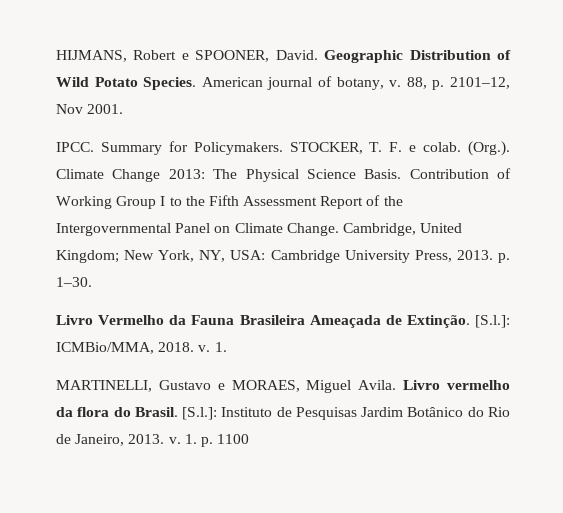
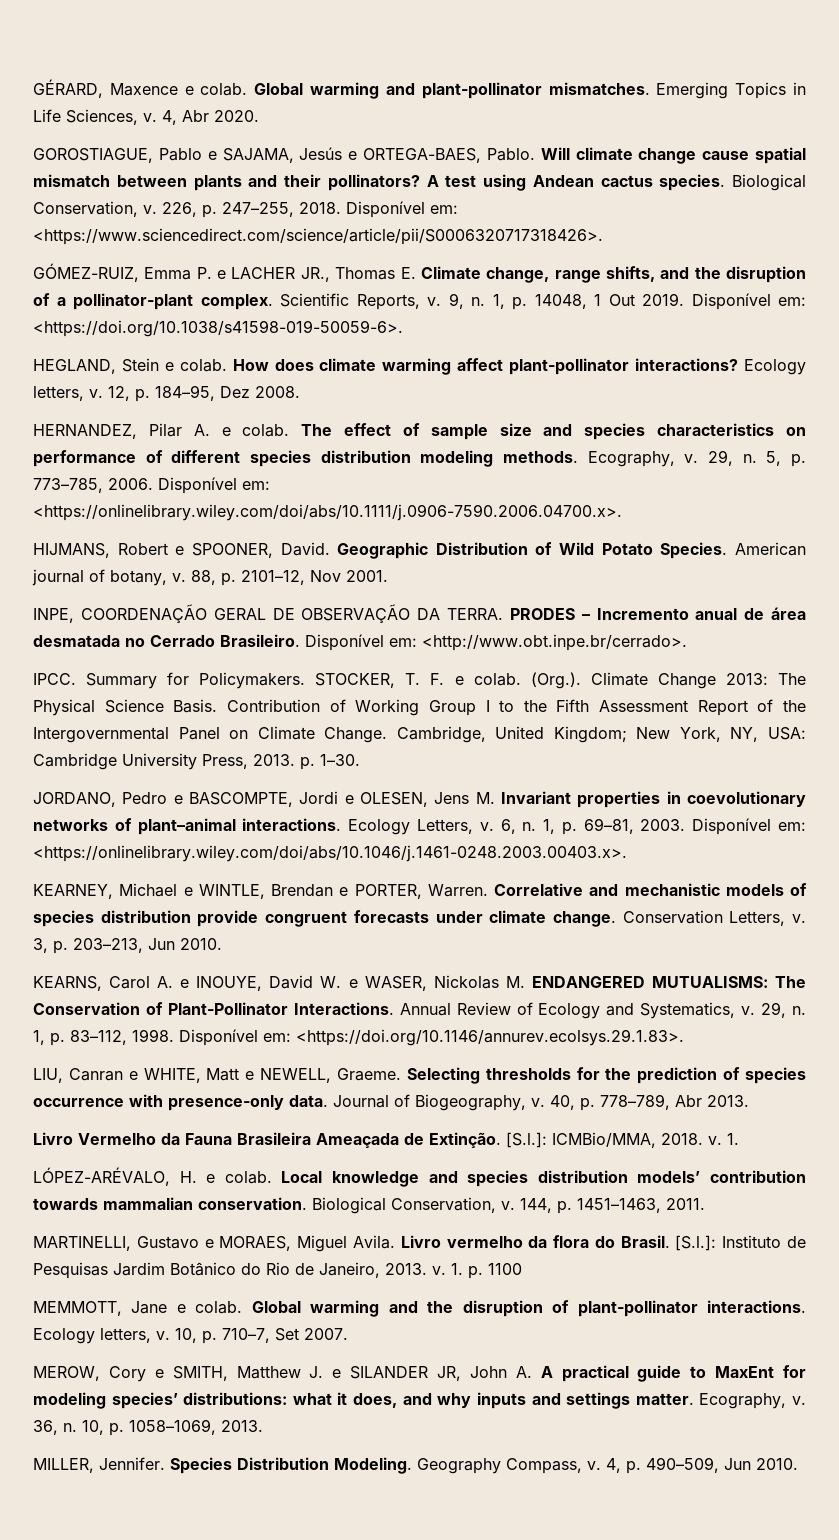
+ GÉRARD, Maxence e colab. Global warming and plant-pollinator mismatches. Emerging Topics in Life Sciences, v. 4, Abr 2020.
+ GOROSTIAGUE, Pablo e SAJAMA, Jesús e ORTEGA-BAES, Pablo. Will climate change cause spatial mismatch between plants and their pollinators? A test using Andean cactus species. Biological Conservation, v. 226, p. 247–255, 2018. Disponível em: <https://www.sciencedirect.com/science/article/pii/S0006320717318426>.
+ GÓMEZ-RUIZ, Emma P. e LACHER JR., Thomas E. Climate change, range shifts, and the disruption of a pollinator-plant complex. Scientific Reports, v. 9, n. 1, p. 14048, 1 Out 2019. Disponível em: <https://doi.org/10.1038/s41598-019-50059-6>.
+ HEGLAND, Stein e colab. How does climate warming affect plant-pollinator interactions? Ecology letters, v. 12, p. 184–95, Dez 2008.
+ HERNANDEZ, Pilar A. e colab. The effect of sample size and species characteristics on performance of different species distribution modeling methods. Ecography, v. 29, n. 5, p. 773–785, 2006. Disponível em: <https://onlinelibrary.wiley.com/doi/abs/10.1111/j.0906-7590.2006.04700.x>.
+ INPE, COORDENAÇÃO GERAL DE OBSERVAÇÃO DA TERRA. PRODES – Incremento anual de área desmatada no Cerrado Brasileiro. Disponível em: <http://www.obt.inpe.br/cerrado>.
+ JORDANO, Pedro e BASCOMPTE, Jordi e OLESEN, Jens M. Invariant properties in coevolutionary networks of plant–animal interactions. Ecology Letters, v. 6, n. 1, p. 69–81, 2003. Disponível em: <https://onlinelibrary.wiley.com/doi/abs/10.1046/j.1461-0248.2003.00403.x>.
+ KEARNEY, Michael e WINTLE, Brendan e PORTER, Warren. Correlative and mechanistic models of species distribution provide congruent forecasts under climate change. Conservation Letters, v. 3, p. 203–213, Jun 2010.
+ KEARNS, Carol A. e INOUYE, David W. e WASER, Nickolas M. ENDANGERED MUTUALISMS: The Conservation of Plant-Pollinator Interactions. Annual Review of Ecology and Systematics, v. 29, n. 1, p. 83–112, 1998. Disponível em: <https://doi.org/10.1146/annurev.ecolsys.29.1.83>.
+ LIU, Canran e WHITE, Matt e NEWELL, Graeme. Selecting thresholds for the prediction of species occurrence with presence-only data. Journal of Biogeography, v. 40, p. 778–789, Abr 2013.
+ LÓPEZ-ARÉVALO, H. e colab. Local knowledge and species distribution models’ contribution towards mammalian conservation. Biological Conservation, v. 144, p. 1451–1463, 2011.
+ MEMMOTT, Jane e colab. Global warming and the disruption of plant-pollinator interactions. Ecology letters, v. 10, p. 710–7, Set 2007.
+ MEROW, Cory e SMITH, Matthew J. e SILANDER JR, John A. A practical guide to MaxEnt for modeling species’ distributions: what it does, and why inputs and settings matter. Ecography, v. 36, n. 10, p. 1058–1069, 2013.
+ MILLER, Jennifer. Species Distribution Modeling. Geography Compass, v. 4, p. 490–509, Jun 2010.

